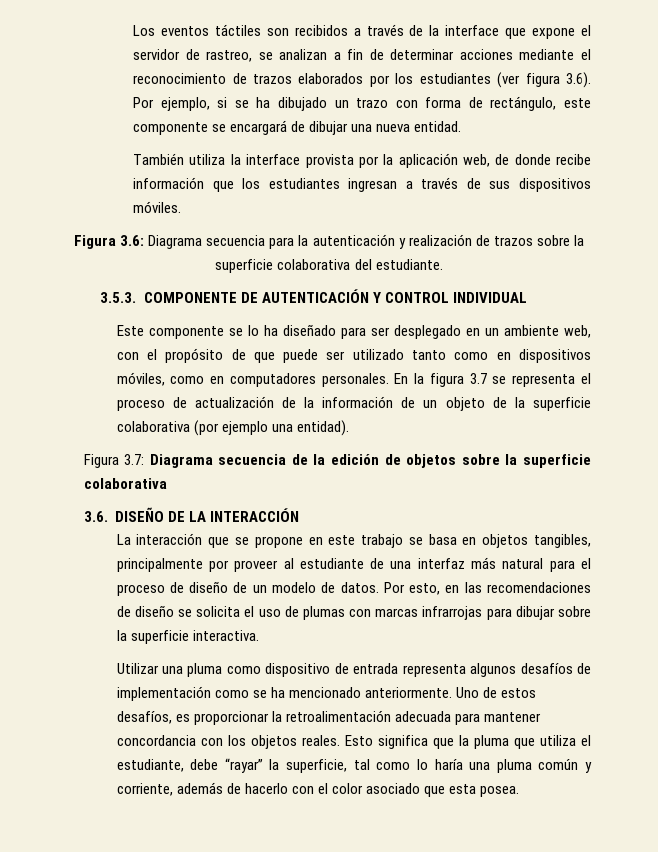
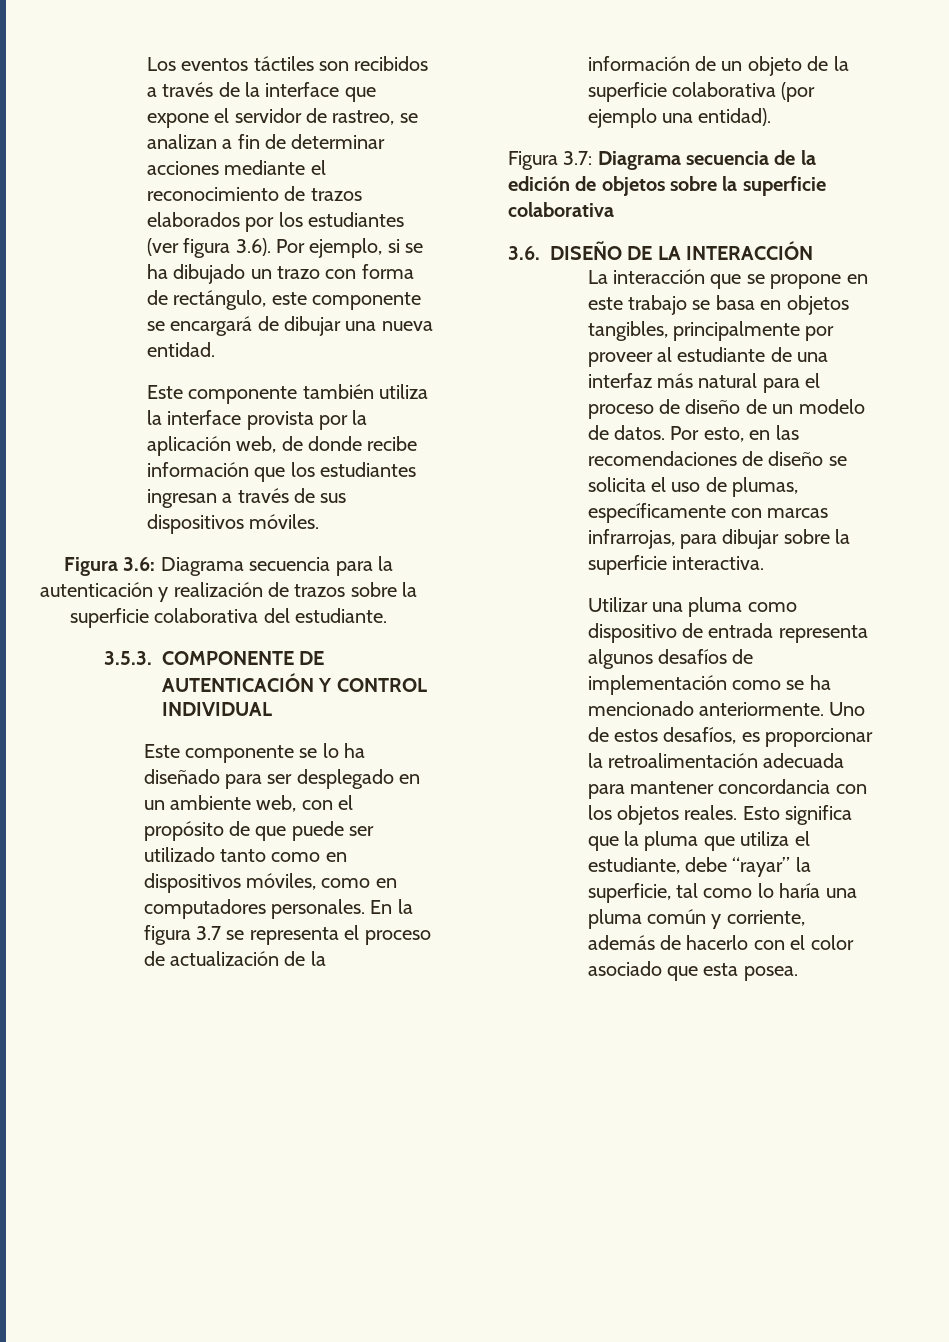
- También utiliza la interface provista por la aplicación web, de donde recibe información que los estudiantes ingresan a través de sus dispositivos móviles.
+ Este componente también utiliza la interface provista por la aplicación web, de donde recibe información que los estudiantes ingresan a través de sus dispositivos móviles.
- Por esto, en las recomendaciones de diseño se solicita el uso de plumas con marcas infrarrojas para dibujar sobre la superficie interactiva.
+ Por esto, en las recomendaciones de diseño se solicita el uso de plumas, específicamente con marcas infrarrojas, para dibujar sobre la superficie interactiva.

